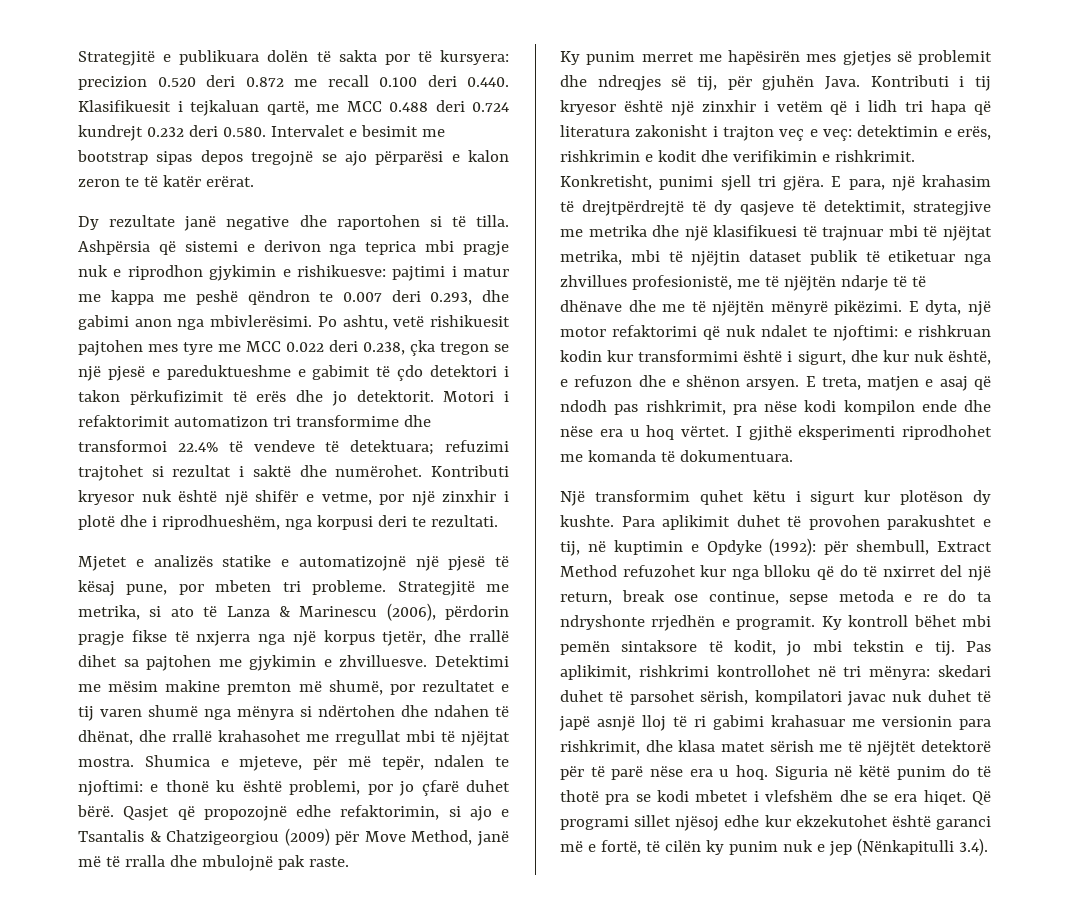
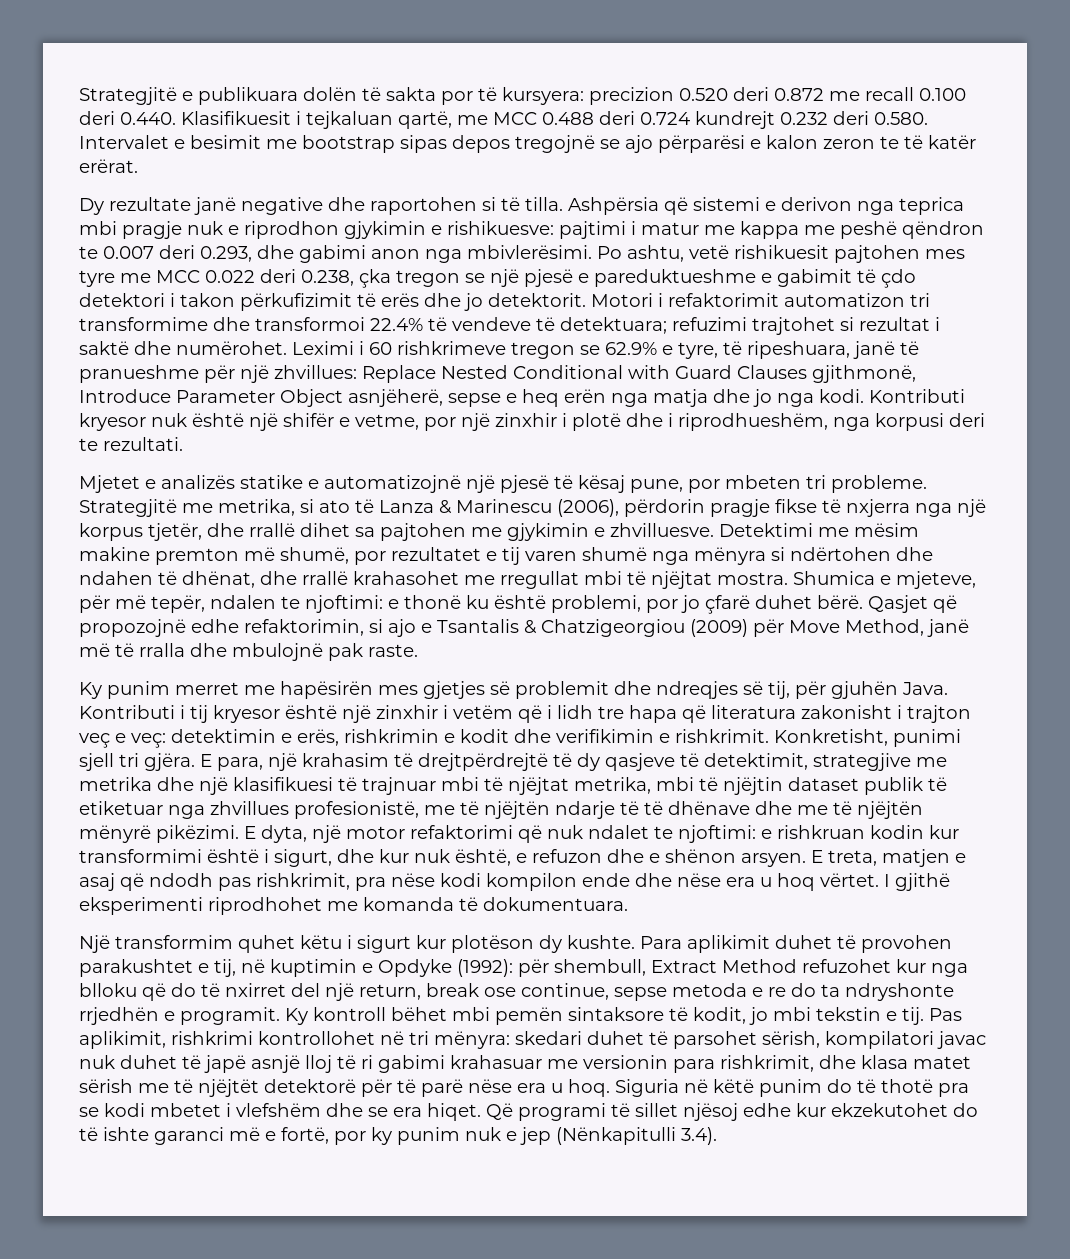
+ Leximi i 60 rishkrimeve tregon se 62.9% e tyre, të ripeshuara, janë të pranueshme për një zhvillues: Replace Nested Conditional with Guard Clauses gjithmonë, Introduce Parameter Object asnjëherë, sepse e heq erën nga matja dhe jo nga kodi.
- Kontributi i tij kryesor është një zinxhir i vetëm që i lidh tri hapa që literatura zakonisht i trajton veç e veç: detektimin e erës, rishkrimin e kodit dhe verifikimin e rishkrimit.
+ Kontributi i tij kryesor është një zinxhir i vetëm që i lidh tre hapa që literatura zakonisht i trajton veç e veç: detektimin e erës, rishkrimin e kodit dhe verifikimin e rishkrimit.
- Që programi sillet njësoj edhe kur ekzekutohet është garanci më e fortë, të cilën ky punim nuk e jep (Nënkapitulli 3.4).
+ Që programi të sillet njësoj edhe kur ekzekutohet do të ishte garanci më e fortë, por ky punim nuk e jep (Nënkapitulli 3.4).

